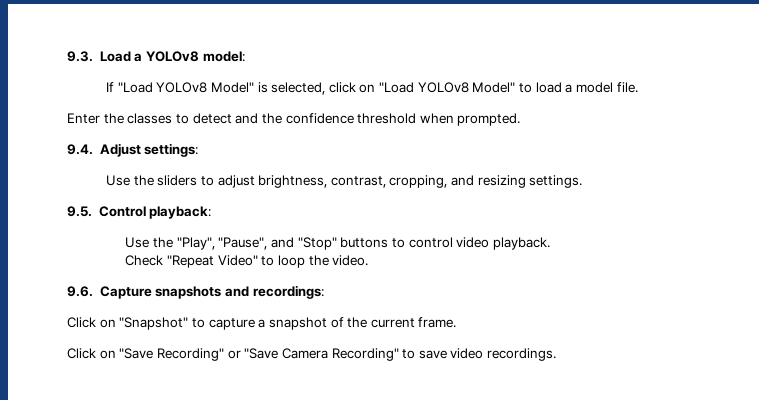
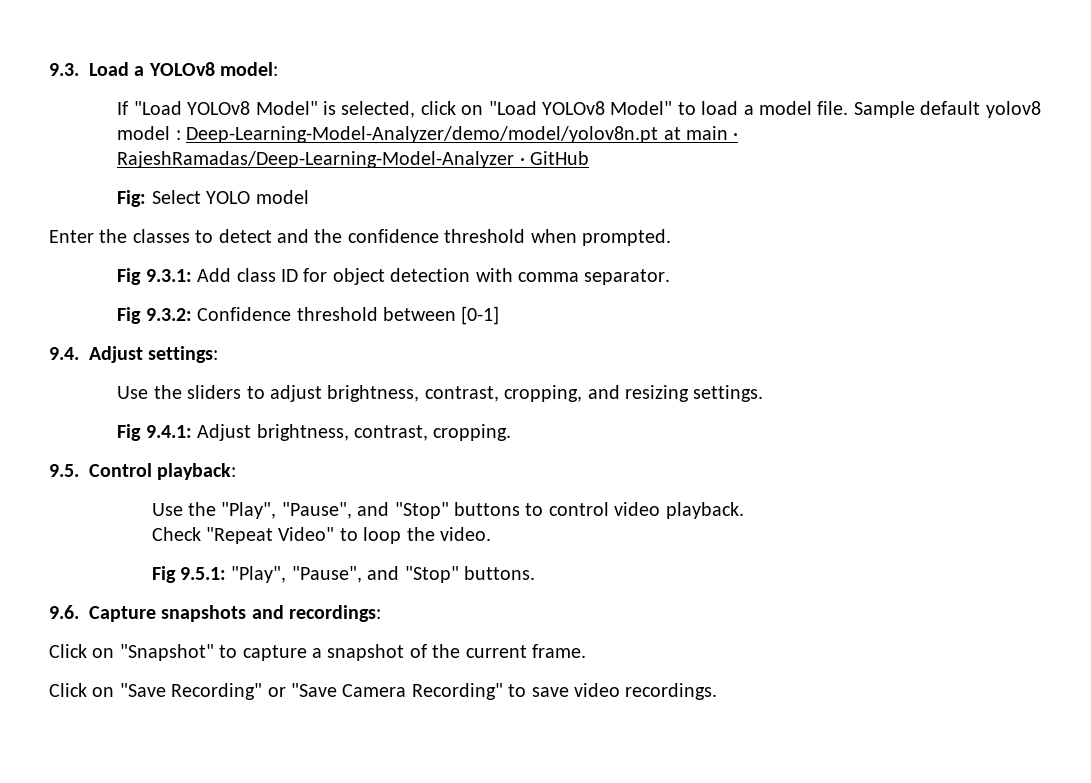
+ Sample default yolov8 model : Deep-Learning-Model-Analyzer/demo/model/yolov8n.pt at main · RajeshRamadas/Deep-Learning-Model-Analyzer · GitHub
+ Fig: Select YOLO model
+ Fig 9.3.1: Add class ID for object detection with comma separator.
+ Fig 9.3.2: Confidence threshold between [0-1]
+ Fig 9.4.1: Adjust brightness, contrast, cropping.
+ Fig 9.5.1: "Play", "Pause", and "Stop" buttons.

